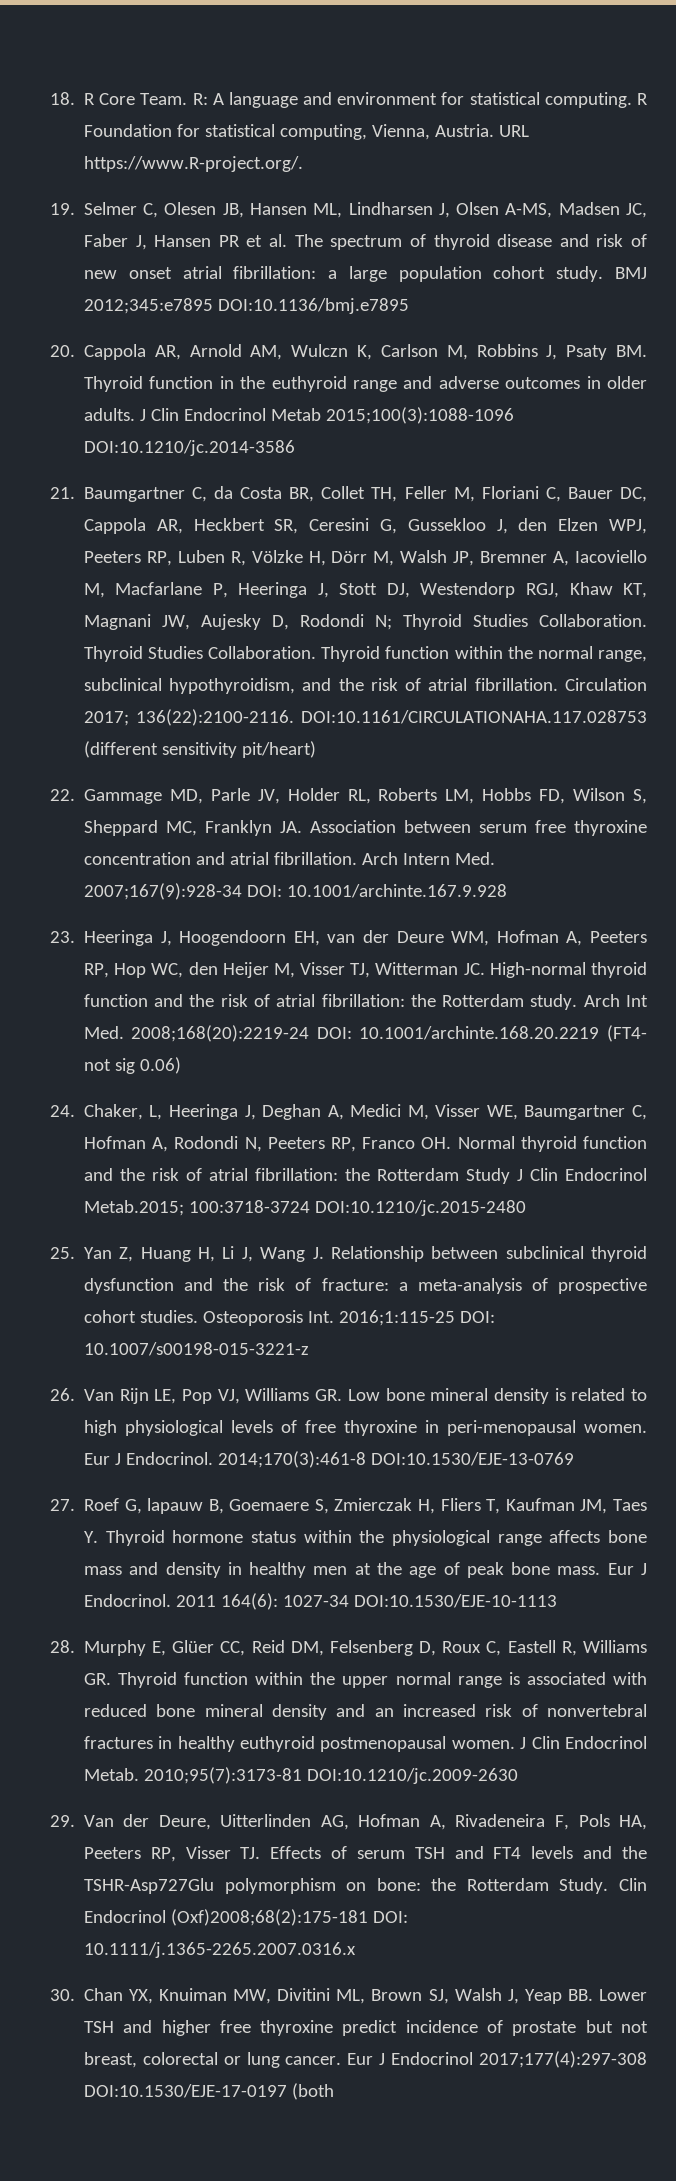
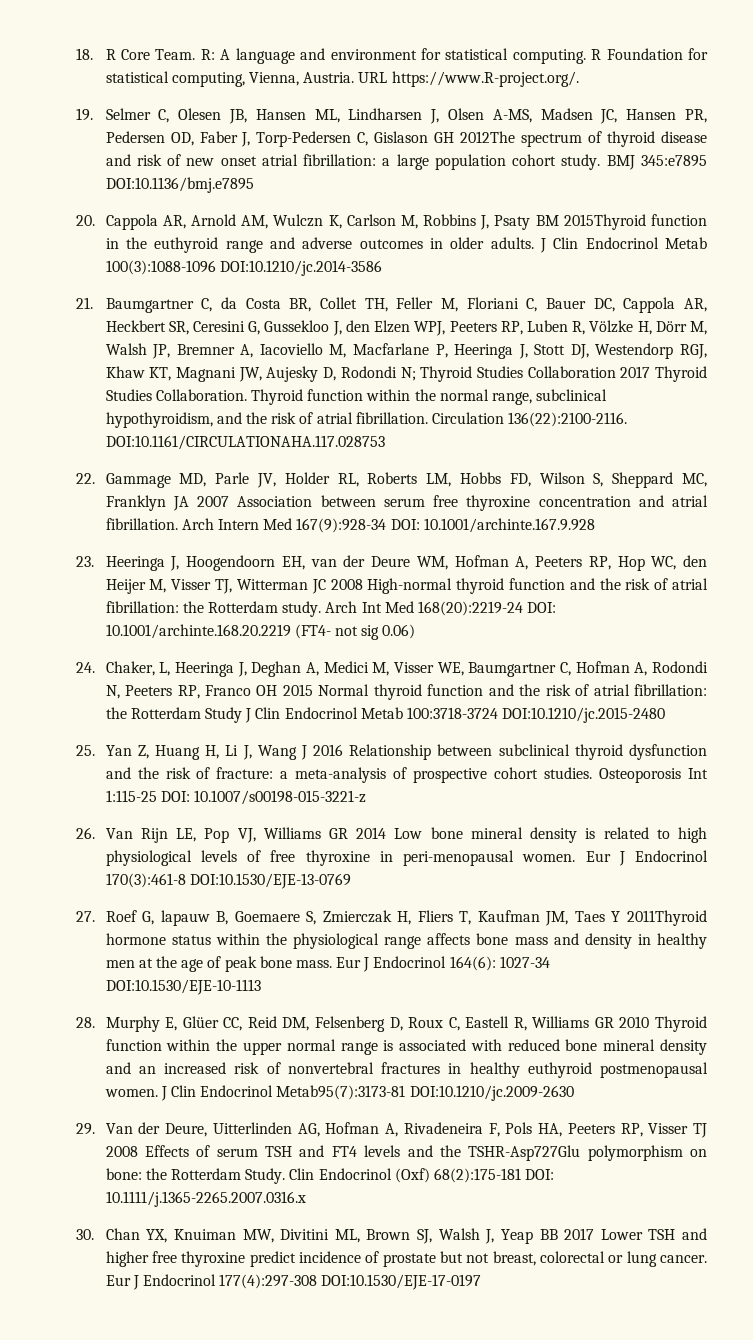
- 19. Selmer C, Olesen JB, Hansen ML, Lindharsen J, Olsen A-MS, Madsen JC, Faber J, Hansen PR et al. The spectrum of thyroid disease and risk of new onset atrial fibrillation: a large population cohort study.
+ 19. Selmer C, Olesen JB, Hansen ML, Lindharsen J, Olsen A-MS, Madsen JC, Hansen PR, Pedersen OD, Faber J, Torp-Pedersen C, Gislason GH 2012The spectrum of thyroid disease and risk of new onset atrial fibrillation: a large population cohort study.
- BMJ 2012;345:e7895 DOI:10.1136/bmj.e7895
+ BMJ 345:e7895 DOI:10.1136/bmj.e7895
- 20. Cappola AR, Arnold AM, Wulczn K, Carlson M, Robbins J, Psaty BM. Thyroid function in the euthyroid range and adverse outcomes in older adults.
+ 20. Cappola AR, Arnold AM, Wulczn K, Carlson M, Robbins J, Psaty BM 2015Thyroid function in the euthyroid range and adverse outcomes in older adults.
- J Clin Endocrinol Metab 2015;100(3):1088-1096 DOI:10.1210/jc.2014-3586
+ J Clin Endocrinol Metab 100(3):1088-1096 DOI:10.1210/jc.2014-3586
- 21. Baumgartner C, da Costa BR, Collet TH, Feller M, Floriani C, Bauer DC, Cappola AR, Heckbert SR, Ceresini G, Gussekloo J, den Elzen WPJ, Peeters RP, Luben R, Völzke H, Dörr M, Walsh JP, Bremner A, Iacoviello M, Macfarlane P, Heeringa J, Stott DJ, Westendorp RGJ, Khaw KT, Magnani JW, Aujesky D, Rodondi N; Thyroid Studies Collaboration. Thyroid Studies Collaboration.
+ 21. Baumgartner C, da Costa BR, Collet TH, Feller M, Floriani C, Bauer DC, Cappola AR, Heckbert SR, Ceresini G, Gussekloo J, den Elzen WPJ, Peeters RP, Luben R, Völzke H, Dörr M, Walsh JP, Bremner A, Iacoviello M, Macfarlane P, Heeringa J, Stott DJ, Westendorp RGJ, Khaw KT, Magnani JW, Aujesky D, Rodondi N; Thyroid Studies Collaboration 2017 Thyroid Studies Collaboration.
- Circulation 2017; 136(22):2100-2116.
+ Circulation 136(22):2100-2116.
- DOI:10.1161/CIRCULATIONAHA.117.028753 (different sensitivity pit/heart)
+ DOI:10.1161/CIRCULATIONAHA.117.028753
- 22. Gammage MD, Parle JV, Holder RL, Roberts LM, Hobbs FD, Wilson S, Sheppard MC, Franklyn JA. Association between serum free thyroxine concentration and atrial fibrillation.
+ 22. Gammage MD, Parle JV, Holder RL, Roberts LM, Hobbs FD, Wilson S, Sheppard MC, Franklyn JA 2007 Association between serum free thyroxine concentration and atrial fibrillation.
- Arch Intern Med. 2007;167(9):928-34 DOI: 10.1001/archinte.167.9.928
+ Arch Intern Med 167(9):928-34 DOI: 10.1001/archinte.167.9.928
- 23. Heeringa J, Hoogendoorn EH, van der Deure WM, Hofman A, Peeters RP, Hop WC, den Heijer M, Visser TJ, Witterman JC. High-normal thyroid function and the risk of atrial fibrillation: the Rotterdam study.
+ 23. Heeringa J, Hoogendoorn EH, van der Deure WM, Hofman A, Peeters RP, Hop WC, den Heijer M, Visser TJ, Witterman JC 2008 High-normal thyroid function and the risk of atrial fibrillation: the Rotterdam study.
- Arch Int Med. 2008;168(20):2219-24 DOI: 10.1001/archinte.168.20.2219 (FT4- not sig 0.06)
+ Arch Int Med 168(20):2219-24 DOI: 10.1001/archinte.168.20.2219 (FT4- not sig 0.06)
- 24. Chaker, L, Heeringa J, Deghan A, Medici M, Visser WE, Baumgartner C, Hofman A, Rodondi N, Peeters RP, Franco OH. Normal thyroid function and the risk of atrial fibrillation: the Rotterdam Study J Clin Endocrinol Metab.2015; 100:3718-3724 DOI:10.1210/jc.2015-2480
+ 24. Chaker, L, Heeringa J, Deghan A, Medici M, Visser WE, Baumgartner C, Hofman A, Rodondi N, Peeters RP, Franco OH 2015 Normal thyroid function and the risk of atrial fibrillation: the Rotterdam Study J Clin Endocrinol Metab 100:3718-3724 DOI:10.1210/jc.2015-2480
- 25. Yan Z, Huang H, Li J, Wang J. Relationship between subclinical thyroid dysfunction and the risk of fracture: a meta-analysis of prospective cohort studies.
+ 25. Yan Z, Huang H, Li J, Wang J 2016 Relationship between subclinical thyroid dysfunction and the risk of fracture: a meta-analysis of prospective cohort studies.
- Osteoporosis Int. 2016;1:115-25 DOI: 10.1007/s00198-015-3221-z
+ Osteoporosis Int 1:115-25 DOI: 10.1007/s00198-015-3221-z
- 26. Van Rijn LE, Pop VJ, Williams GR. Low bone mineral density is related to high physiological levels of free thyroxine in peri-menopausal women.
+ 26. Van Rijn LE, Pop VJ, Williams GR 2014 Low bone mineral density is related to high physiological levels of free thyroxine in peri-menopausal women.
- Eur J Endocrinol. 2014;170(3):461-8 DOI:10.1530/EJE-13-0769
+ Eur J Endocrinol 170(3):461-8 DOI:10.1530/EJE-13-0769
- 27. Roef G, lapauw B, Goemaere S, Zmierczak H, Fliers T, Kaufman JM, Taes Y. Thyroid hormone status within the physiological range affects bone mass and density in healthy men at the age of peak bone mass.
+ 27. Roef G, lapauw B, Goemaere S, Zmierczak H, Fliers T, Kaufman JM, Taes Y 2011Thyroid hormone status within the physiological range affects bone mass and density in healthy men at the age of peak bone mass.
- Eur J Endocrinol. 2011 164(6): 1027-34 DOI:10.1530/EJE-10-1113
+ Eur J Endocrinol 164(6): 1027-34 DOI:10.1530/EJE-10-1113
- 28. Murphy E, Glüer CC, Reid DM, Felsenberg D, Roux C, Eastell R, Williams GR. Thyroid function within the upper normal range is associated with reduced bone mineral density and an increased risk of nonvertebral fractures in healthy euthyroid postmenopausal women.
+ 28. Murphy E, Glüer CC, Reid DM, Felsenberg D, Roux C, Eastell R, Williams GR 2010 Thyroid function within the upper normal range is associated with reduced bone mineral density and an increased risk of nonvertebral fractures in healthy euthyroid postmenopausal women.
- J Clin Endocrinol Metab. 2010;95(7):3173-81 DOI:10.1210/jc.2009-2630
+ J Clin Endocrinol Metab95(7):3173-81 DOI:10.1210/jc.2009-2630
- 29. Van der Deure, Uitterlinden AG, Hofman A, Rivadeneira F, Pols HA, Peeters RP, Visser TJ. Effects of serum TSH and FT4 levels and the TSHR-Asp727Glu polymorphism on bone: the Rotterdam Study.
+ 29. Van der Deure, Uitterlinden AG, Hofman A, Rivadeneira F, Pols HA, Peeters RP, Visser TJ 2008 Effects of serum TSH and FT4 levels and the TSHR-Asp727Glu polymorphism on bone: the Rotterdam Study.
- Clin Endocrinol (Oxf)2008;68(2):175-181 DOI: 10.1111/j.1365-2265.2007.0316.x
+ Clin Endocrinol (Oxf) 68(2):175-181 DOI: 10.1111/j.1365-2265.2007.0316.x
- 30. Chan YX, Knuiman MW, Divitini ML, Brown SJ, Walsh J, Yeap BB. Lower TSH and higher free thyroxine predict incidence of prostate but not breast, colorectal or lung cancer.
+ 30. Chan YX, Knuiman MW, Divitini ML, Brown SJ, Walsh J, Yeap BB 2017 Lower TSH and higher free thyroxine predict incidence of prostate but not breast, colorectal or lung cancer.
- Eur J Endocrinol 2017;177(4):297-308 DOI:10.1530/EJE-17-0197 (both
+ Eur J Endocrinol 177(4):297-308 DOI:10.1530/EJE-17-0197

